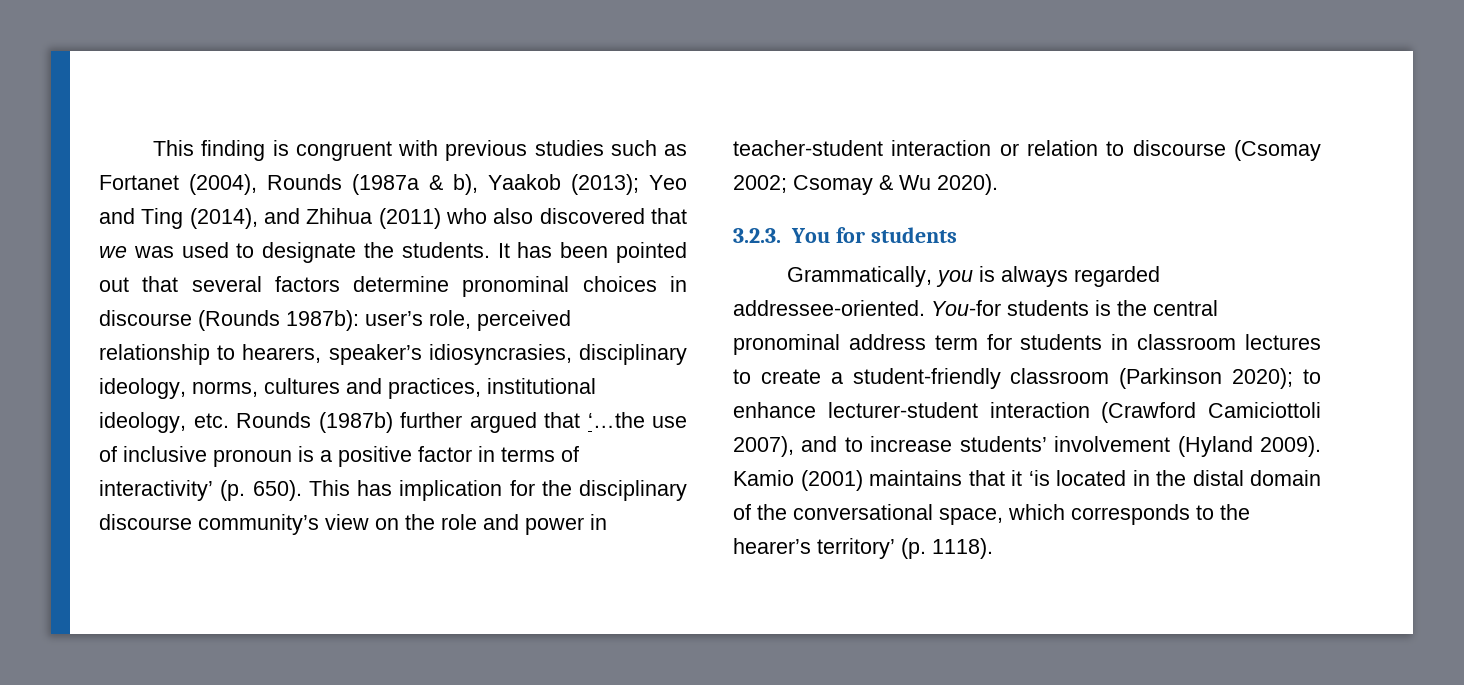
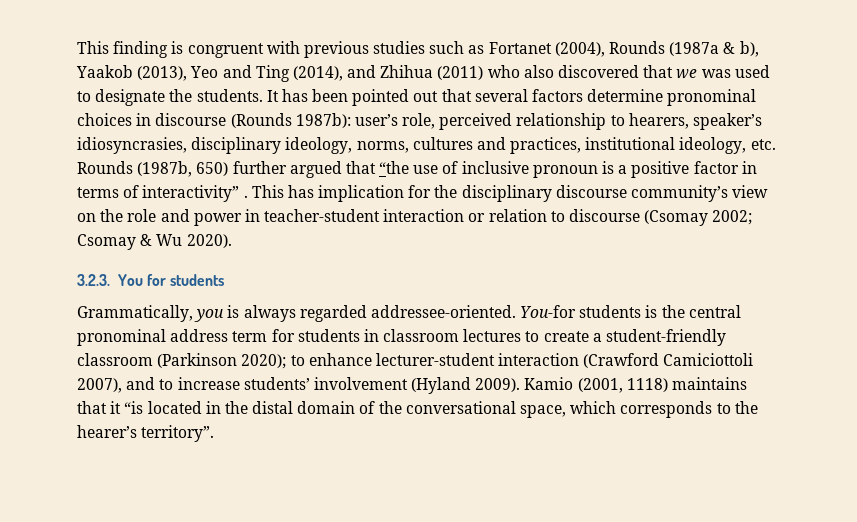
- This finding is congruent with previous studies such as Fortanet (2004), Rounds (1987a & b), Yaakob (2013); Yeo and Ting (2014), and Zhihua (2011) who also discovered that we was used to designate the students.
+ This finding is congruent with previous studies such as Fortanet (2004), Rounds (1987a & b), Yaakob (2013), Yeo and Ting (2014), and Zhihua (2011) who also discovered that we was used to designate the students.
- It has been pointed out that several factors determine pronominal choices in discourse (Rounds 1987b): user’s role, perceived relationship to hearers, speaker’s idiosyncrasies, disciplinary ideology, norms, cultures and practices, institutional ideology, etc. Rounds (1987b) further argued that ‘…the use of inclusive pronoun is a positive factor in terms of interactivity’ (p. 650).
+ It has been pointed out that several factors determine pronominal choices in discourse (Rounds 1987b): user’s role, perceived relationship to hearers, speaker’s idiosyncrasies, disciplinary ideology, norms, cultures and practices, institutional ideology, etc. Rounds (1987b, 650) further argued that “the use of inclusive pronoun is a positive factor in terms of interactivity” .
- Kamio (2001) maintains that it ‘is located in the distal domain of the conversational space, which corresponds to the hearer’s territory’ (p. 1118).
+ Kamio (2001, 1118) maintains that it “is located in the distal domain of the conversational space, which corresponds to the hearer’s territory”.

